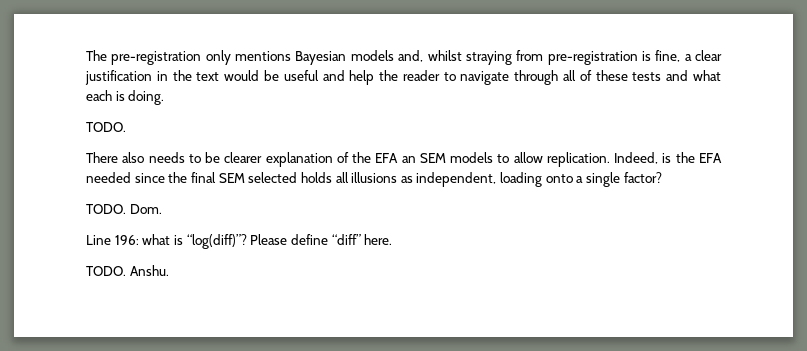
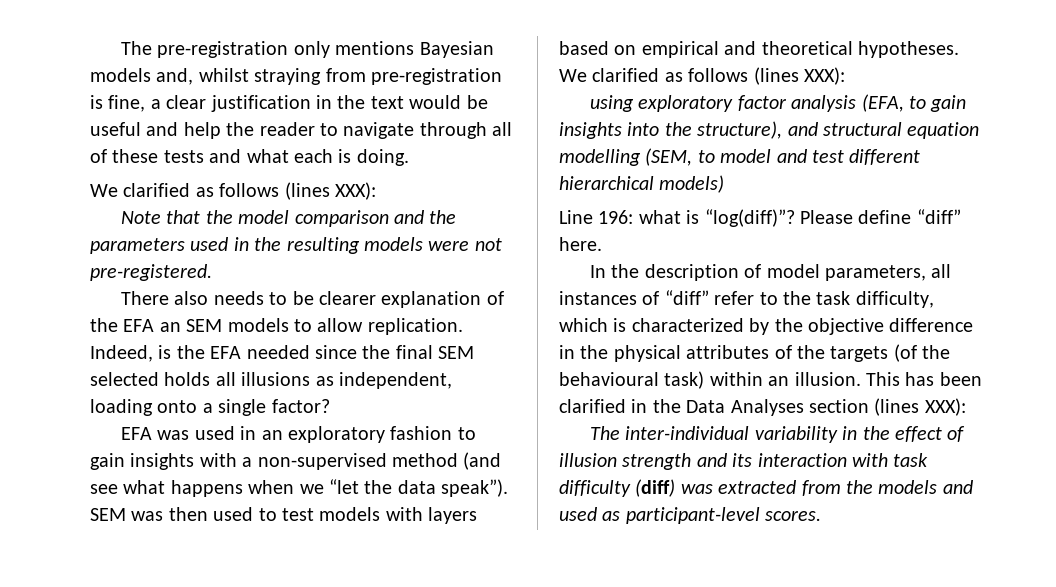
  The pre-registration only mentions Bayesian models and, whilst straying from pre-registration is fine, a clear justification in the text would be useful and help the reader to navigate through all of these tests and what each is doing.
- TODO.
+ We clarified as follows (lines XXX):
+ Note that the model comparison and the parameters used in the resulting models were not pre-registered.
- TODO. Dom.
+ EFA was used in an exploratory fashion to gain insights with a non-supervised method (and see what happens when we “let the data speak”). SEM was then used to test models with layers based on empirical and theoretical hypotheses. We clarified as follows (lines XXX):
+ using exploratory factor analysis (EFA, to gain insights into the structure), and structural equation modelling (SEM, to model and test different hierarchical models)
- TODO. Anshu.
+ In the description of model parameters, all instances of “diff” refer to the task difficulty, which is characterized by the objective difference in the physical attributes of the targets (of the behavioural task) within an illusion. This has been clarified in the Data Analyses section (lines XXX):
+ The inter-individual variability in the effect of illusion strength and its interaction with task difficulty (diff) was extracted from the models and used as participant-level scores.

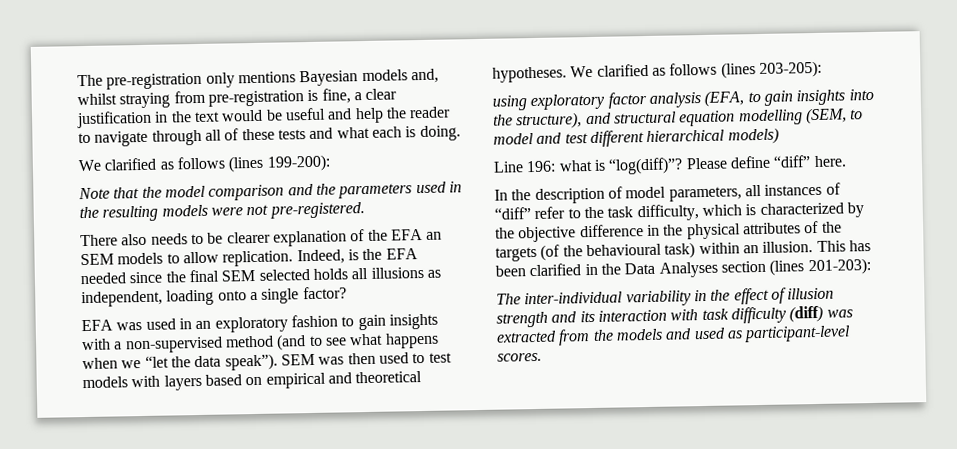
  The pre-registration only mentions Bayesian models and, whilst straying from pre-registration is fine, a clear justification in the text would be useful and help the reader to navigate through all of these tests and what each is doing.
- We clarified as follows (lines XXX):
+ We clarified as follows (lines 199-200):
- EFA was used in an exploratory fashion to gain insights with a non-supervised method (and see what happens when we “let the data speak”).
+ EFA was used in an exploratory fashion to gain insights with a non-supervised method (and to see what happens when we “let the data speak”).
- SEM was then used to test models with layers based on empirical and theoretical hypotheses. We clarified as follows (lines XXX):
+ SEM was then used to test models with layers based on empirical and theoretical hypotheses. We clarified as follows (lines 203-205):
- This has been clarified in the Data Analyses section (lines XXX):
+ This has been clarified in the Data Analyses section (lines 201-203):

